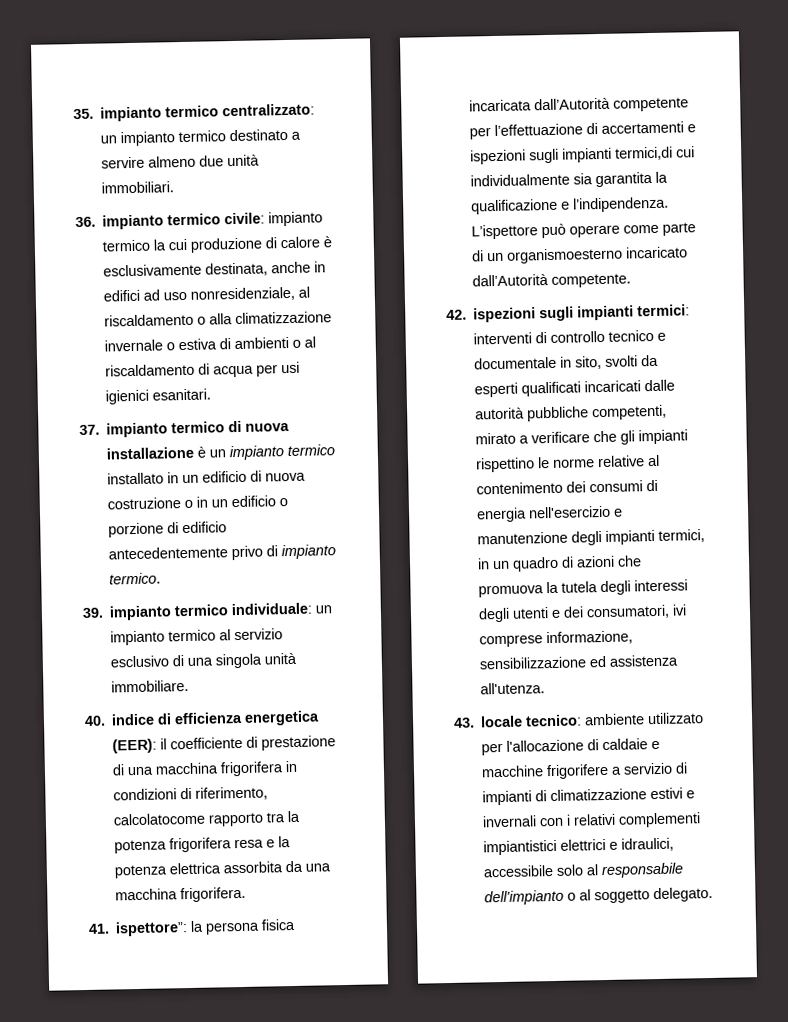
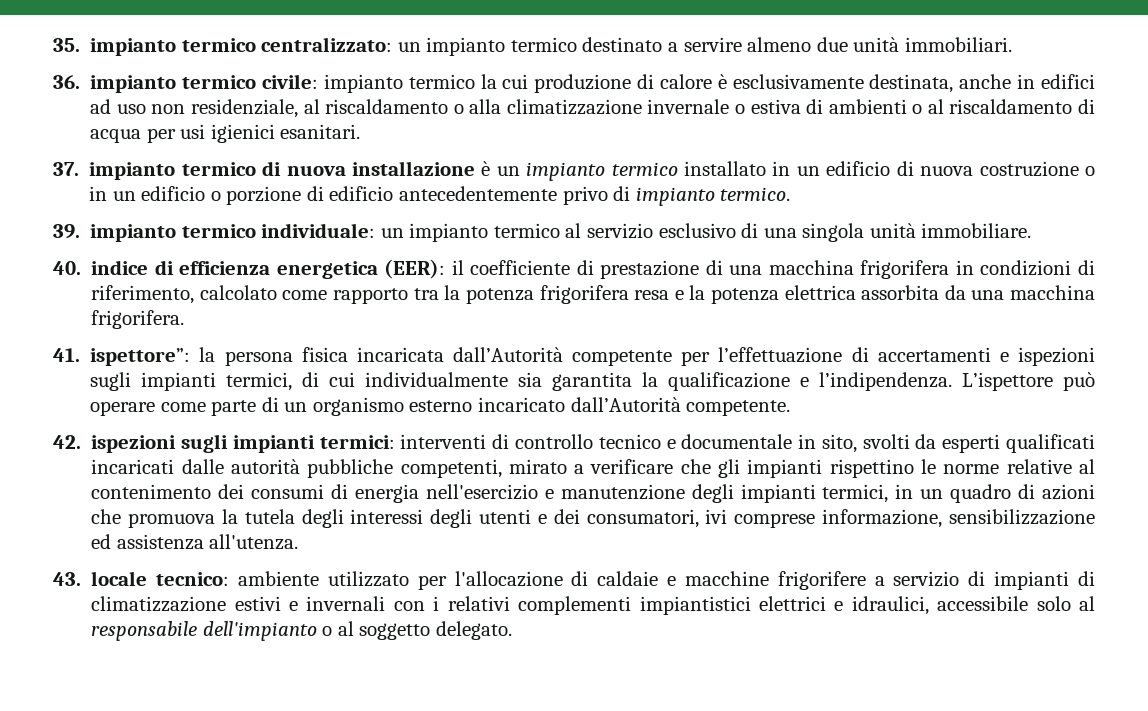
- 36. impianto termico civile: impianto termico la cui produzione di calore è esclusivamente destinata, anche in edifici ad uso nonresidenziale, al riscaldamento o alla climatizzazione invernale o estiva di ambienti o al riscaldamento di acqua per usi igienici esanitari.
+ 36. impianto termico civile: impianto termico la cui produzione di calore è esclusivamente destinata, anche in edifici ad uso non residenziale, al riscaldamento o alla climatizzazione invernale o estiva di ambienti o al riscaldamento di acqua per usi igienici esanitari.
- 40. indice di efficienza energetica (EER): il coefficiente di prestazione di una macchina frigorifera in condizioni di riferimento, calcolatocome rapporto tra la potenza frigorifera resa e la potenza elettrica assorbita da una macchina frigorifera.
+ 40. indice di efficienza energetica (EER): il coefficiente di prestazione di una macchina frigorifera in condizioni di riferimento, calcolato come rapporto tra la potenza frigorifera resa e la potenza elettrica assorbita da una macchina frigorifera.
- 41. ispettore”: la persona fisica incaricata dall’Autorità competente per l’effettuazione di accertamenti e ispezioni sugli impianti termici,di cui individualmente sia garantita la qualificazione e l’indipendenza.
+ 41. ispettore”: la persona fisica incaricata dall’Autorità competente per l’effettuazione di accertamenti e ispezioni sugli impianti termici, di cui individualmente sia garantita la qualificazione e l’indipendenza.
- L’ispettore può operare come parte di un organismoesterno incaricato dall’Autorità competente.
+ L’ispettore può operare come parte di un organismo esterno incaricato dall’Autorità competente.

